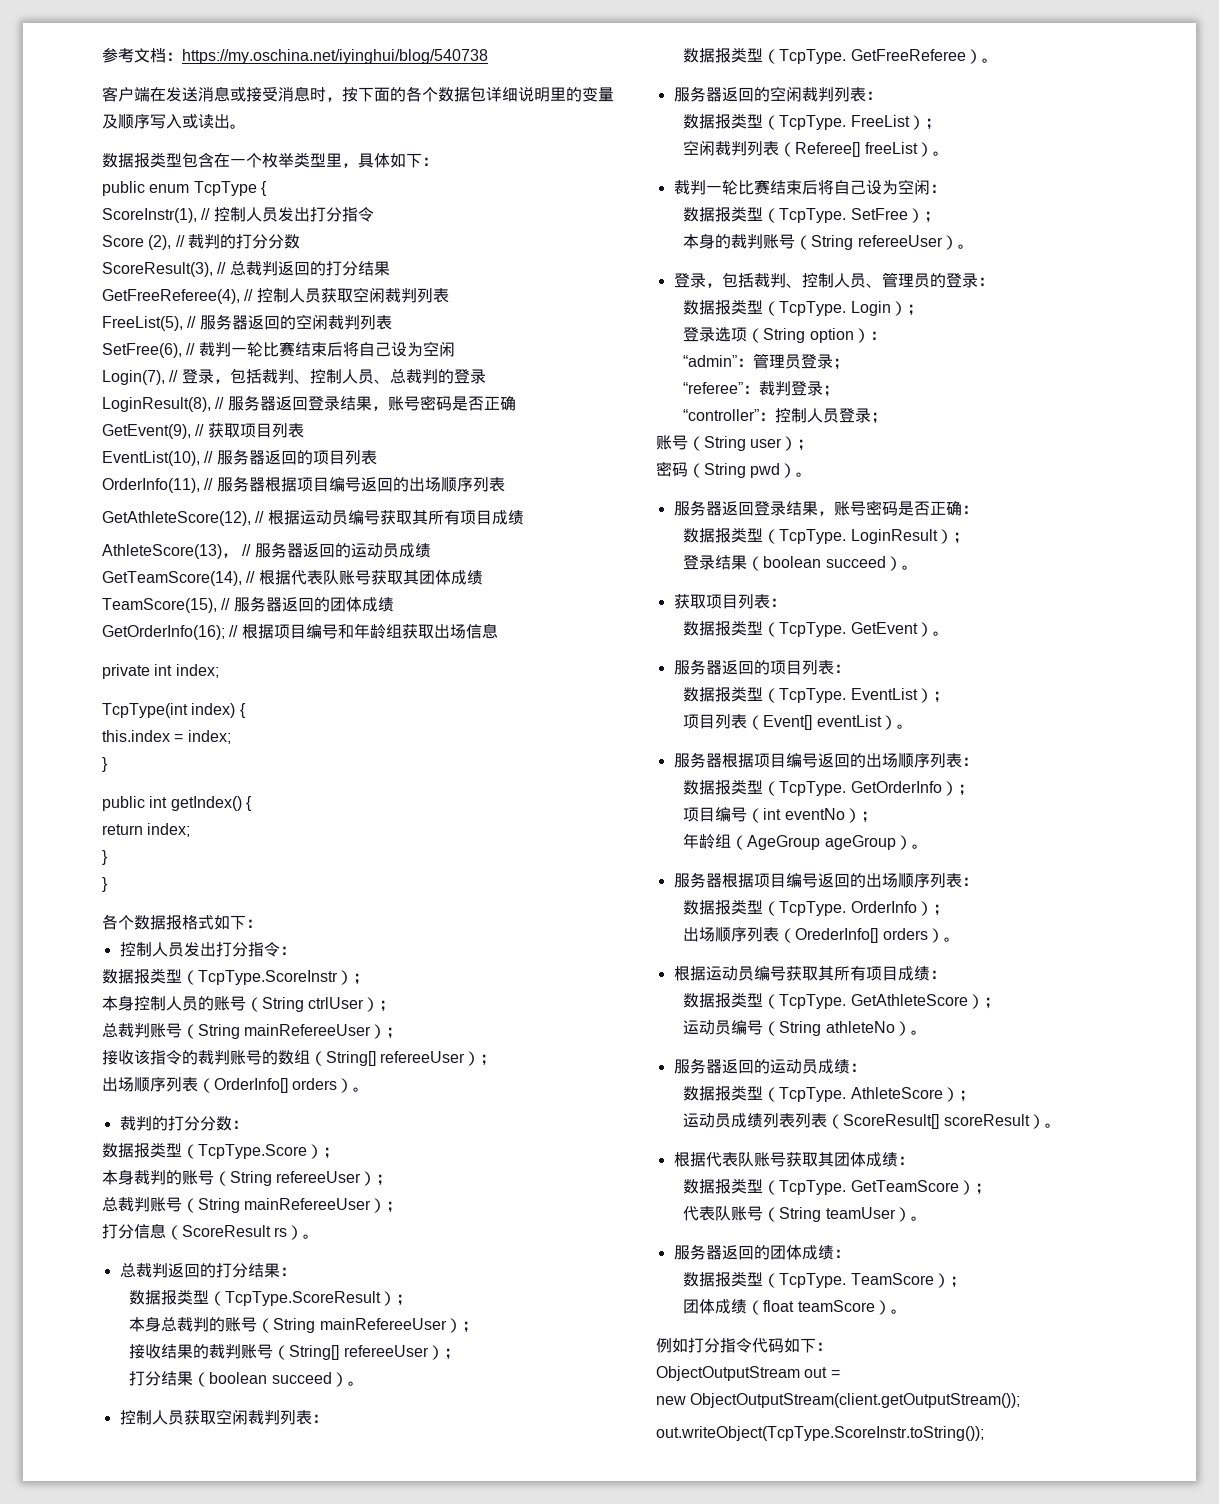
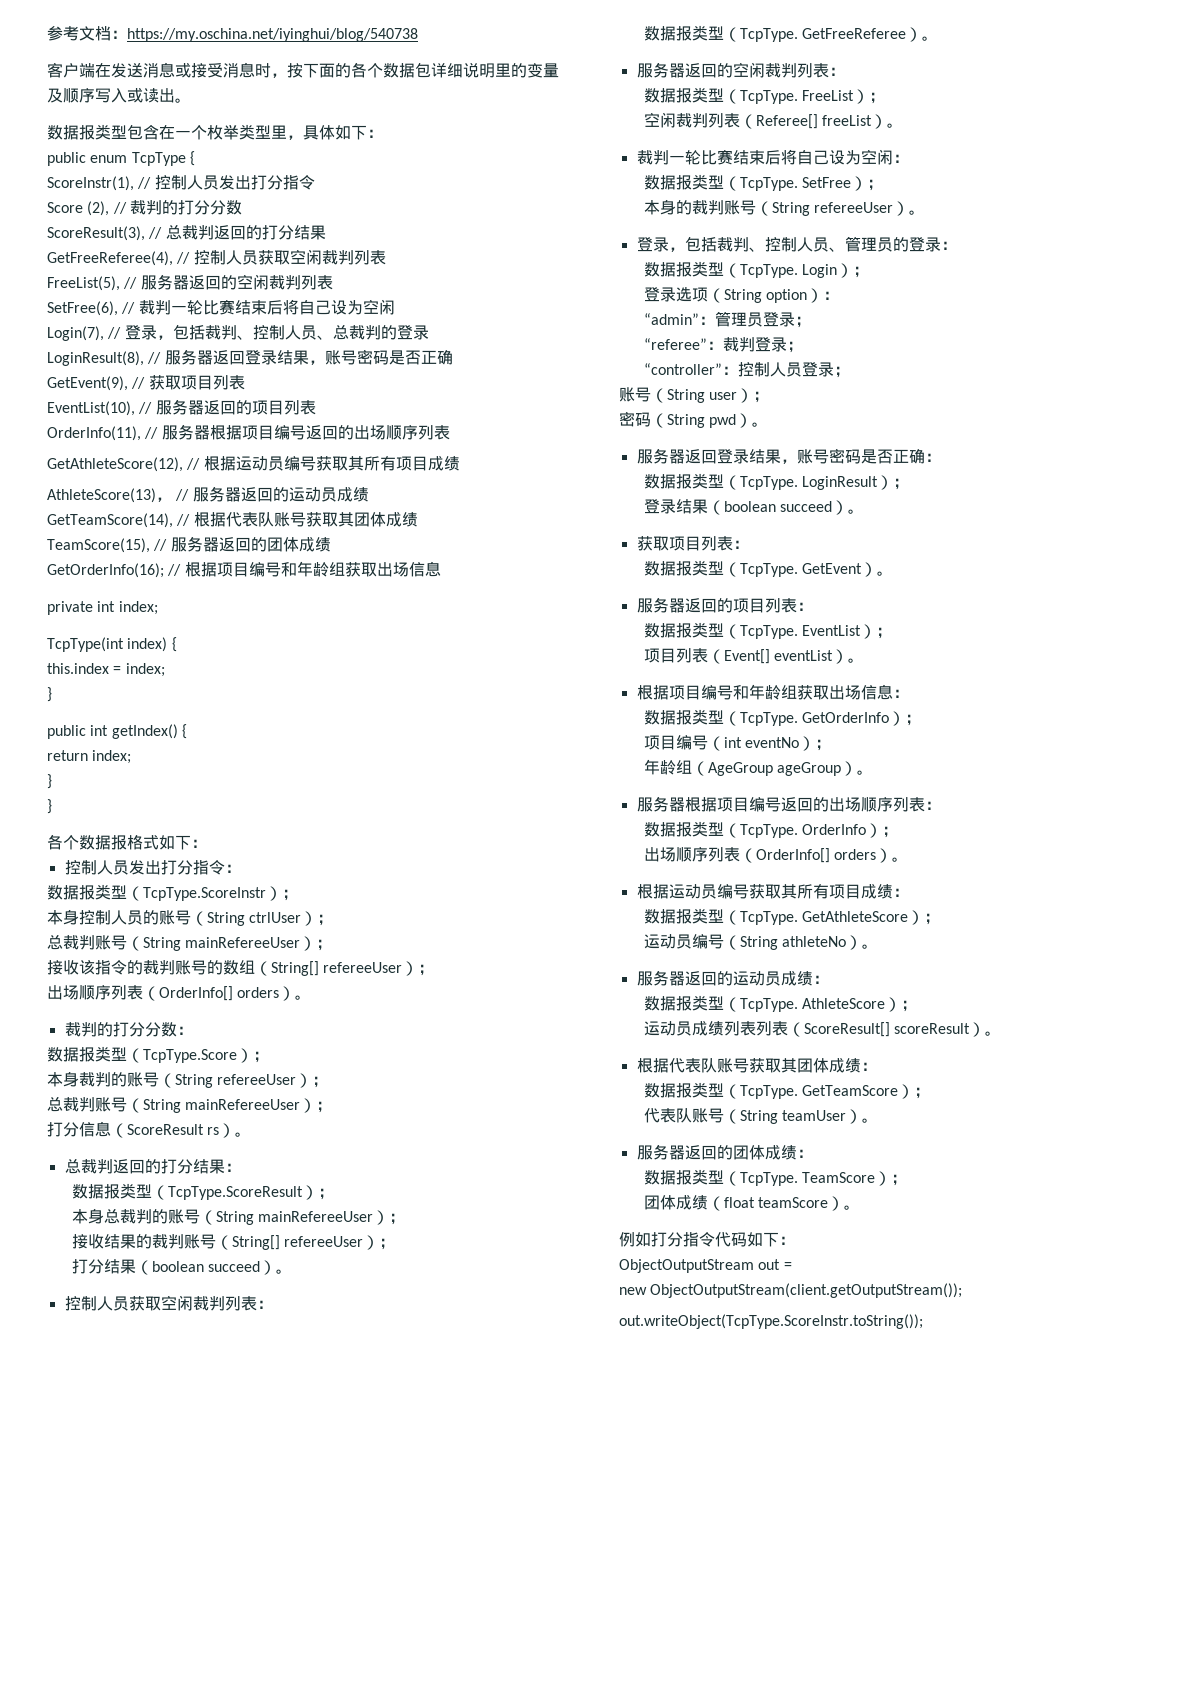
  项目列表（Event[] eventList）。
- 服务器根据项目编号返回的出场顺序列表：
+ 根据项目编号和年龄组获取出场信息：
  OrderInfo）；
- 出场顺序列表（OrederInfo[] orders）。
+ 出场顺序列表（OrderInfo[] orders）。

